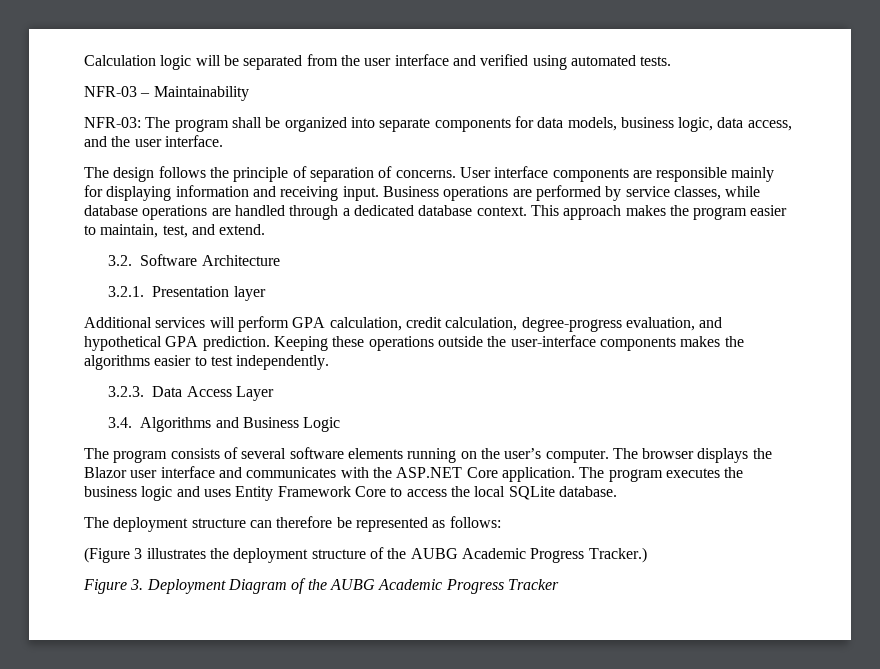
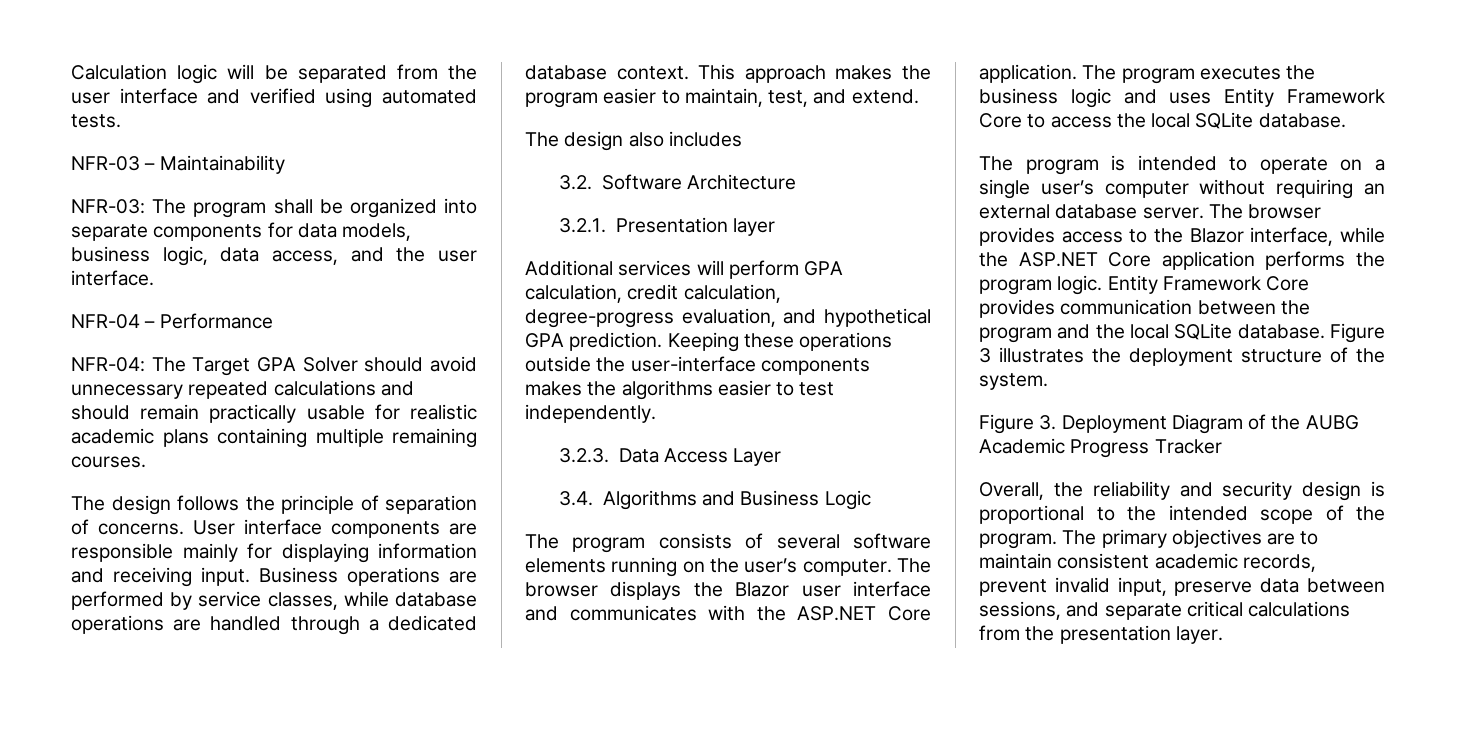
+ NFR-04 – Performance
+ NFR-04: The Target GPA Solver should avoid unnecessary repeated calculations and should remain practically usable for realistic academic plans containing multiple remaining courses.
+ The design also includes
- The deployment structure can therefore be represented as follows:
- (Figure 3 illustrates the deployment structure of the AUBG Academic Progress Tracker.)
+ The program is intended to operate on a single user’s computer without requiring an external database server. The browser provides access to the Blazor interface, while the ASP.NET Core application performs the program logic. Entity Framework Core provides communication between the program and the local SQLite database. Figure 3 illustrates the deployment structure of the system.
+ Overall, the reliability and security design is proportional to the intended scope of the program. The primary objectives are to maintain consistent academic records, prevent invalid input, preserve data between sessions, and separate critical calculations from the presentation layer.

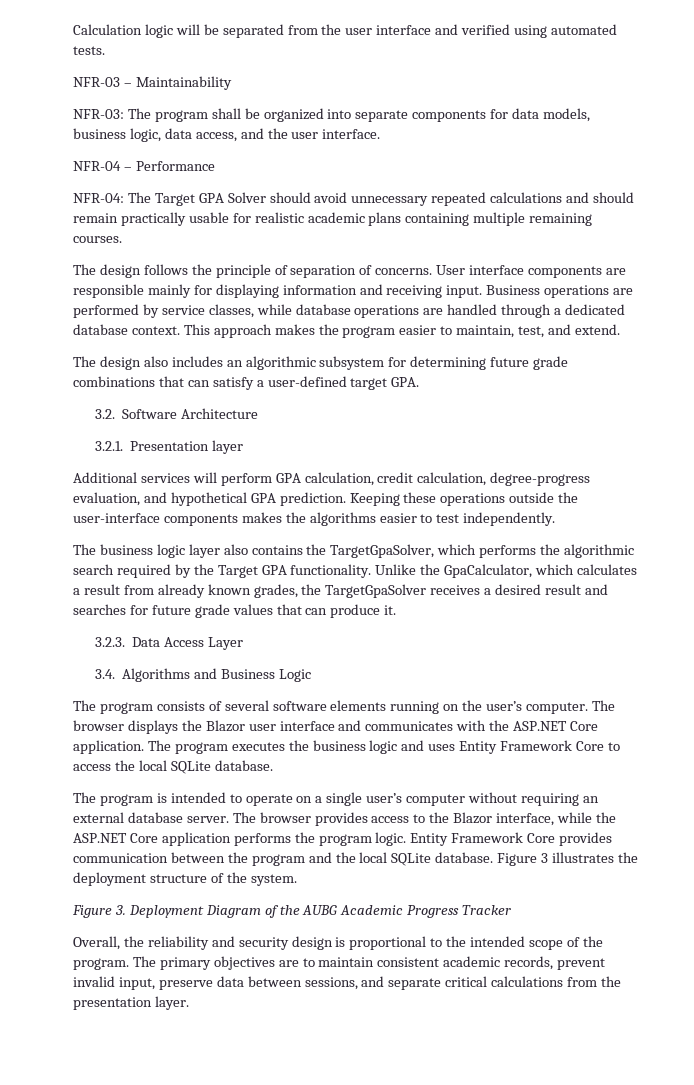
- The design also includes
+ The design also includes an algorithmic subsystem for determining future grade combinations that can satisfy a user-defined target GPA.
+ The business logic layer also contains the TargetGpaSolver, which performs the algorithmic search required by the Target GPA functionality. Unlike the GpaCalculator, which calculates a result from already known grades, the TargetGpaSolver receives a desired result and searches for future grade values that can produce it.

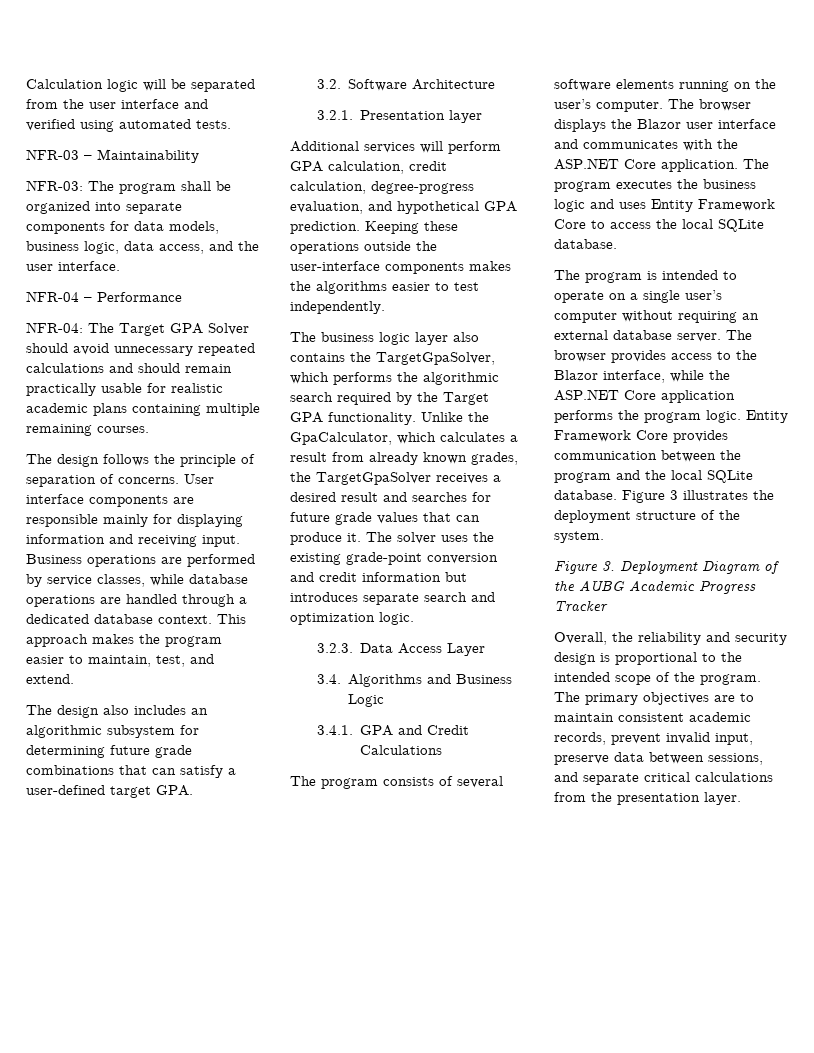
+ The solver uses the existing grade-point conversion and credit information but introduces separate search and optimization logic.
+ 3.4.1. GPA and Credit Calculations

